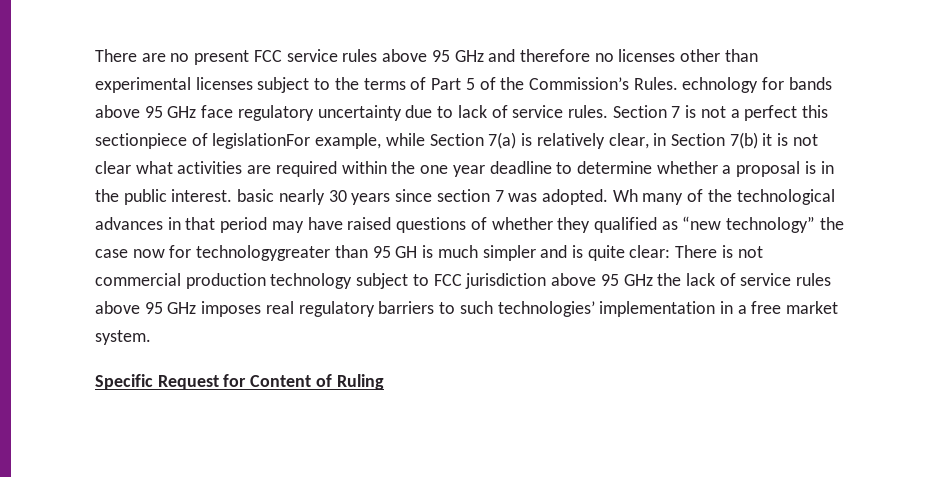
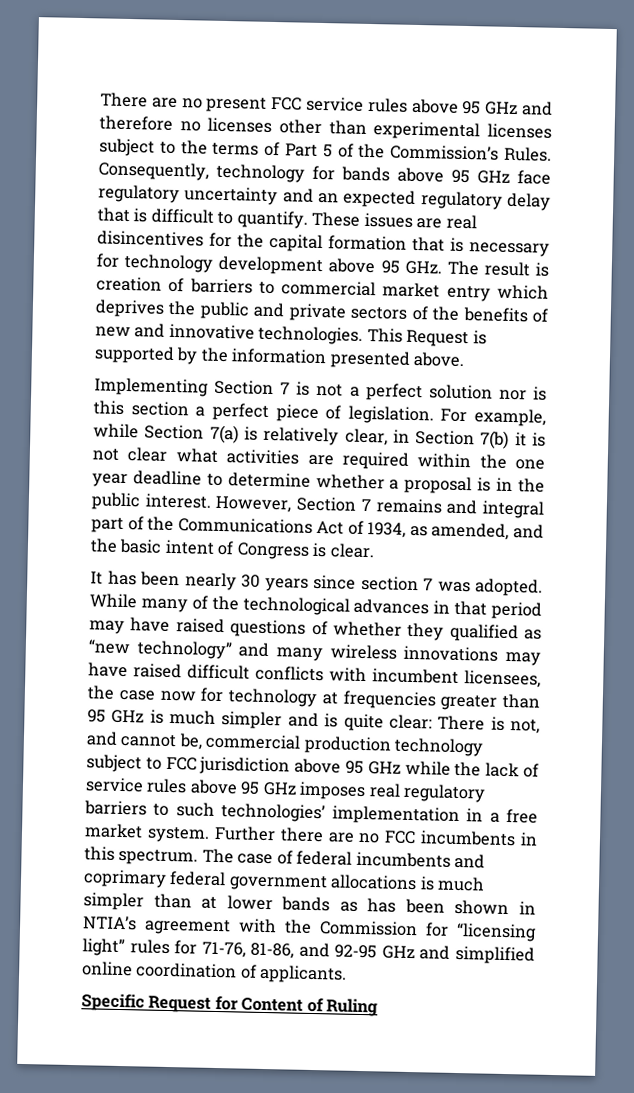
- There are no present FCC service rules above 95 GHz and therefore no licenses other than experimental licenses subject to the terms of Part 5 of the Commission’s Rules. echnology for bands above 95 GHz face regulatory uncertainty due to lack of service rules. Section 7 is not a perfect this sectionpiece of legislationFor example, while Section 7(a) is relatively clear, in Section 7(b) it is not clear what activities are required within the one year deadline to determine whether a proposal is in the public interest. basic nearly 30 years since section 7 was adopted.
+ There are no present FCC service rules above 95 GHz and therefore no licenses other than experimental licenses subject to the terms of Part 5 of the Commission’s Rules. Consequently, technology for bands above 95 GHz face regulatory uncertainty and an expected regulatory delay that is difficult to quantify. These issues are real disincentives for the capital formation that is necessary for technology development above 95 GHz. The result is creation of barriers to commercial market entry which deprives the public and private sectors of the benefits of new and innovative technologies. This Request is supported by the information presented above.
+ Implementing Section 7 is not a perfect solution nor is this section a perfect piece of legislation. For example, while Section 7(a) is relatively clear, in Section 7(b) it is not clear what activities are required within the one year deadline to determine whether a proposal is in the public interest. However, Section 7 remains and integral part of the Communications Act of 1934, as amended, and the basic intent of Congress is clear.
+ It has been nearly 30 years since section 7 was adopted.
- Wh many of the technological advances in that period may have raised questions of whether they qualified as “new technology” the case now for technologygreater than 95 GH is much simpler and is quite clear:
+ While many of the technological advances in that period may have raised questions of whether they qualified as “new technology” and many wireless innovations may have raised difficult conflicts with incumbent licensees, the case now for technology at frequencies greater than 95 GHz is much simpler and is quite clear:
- There is not commercial production technology subject to FCC jurisdiction above 95 GHz the lack of service rules above 95 GHz imposes real regulatory barriers to such technologies’ implementation in a free market system.
+ There is not, and cannot be, commercial production technology subject to FCC jurisdiction above 95 GHz while the lack of service rules above 95 GHz imposes real regulatory barriers to such technologies’ implementation in a free market system. Further there are no FCC incumbents in this spectrum. The case of federal incumbents and coprimary federal government allocations is much simpler than at lower bands as has been shown in NTIA’s agreement with the Commission for “licensing light” rules for 71-76, 81-86, and 92-95 GHz and simplified online coordination of applicants.

